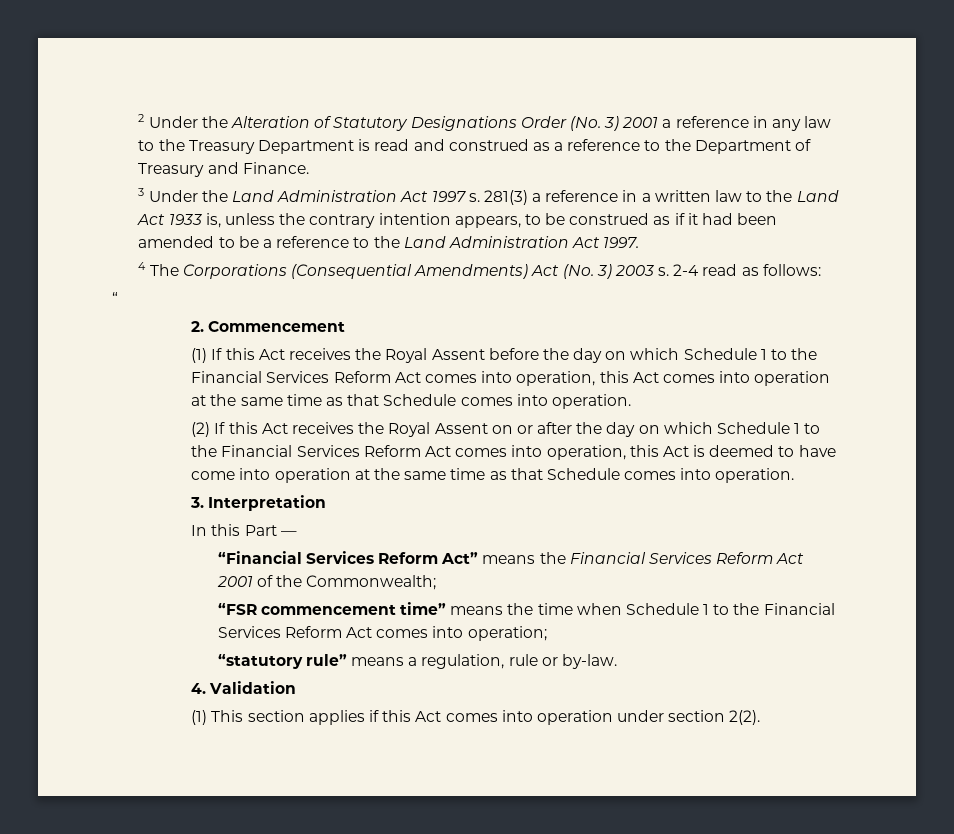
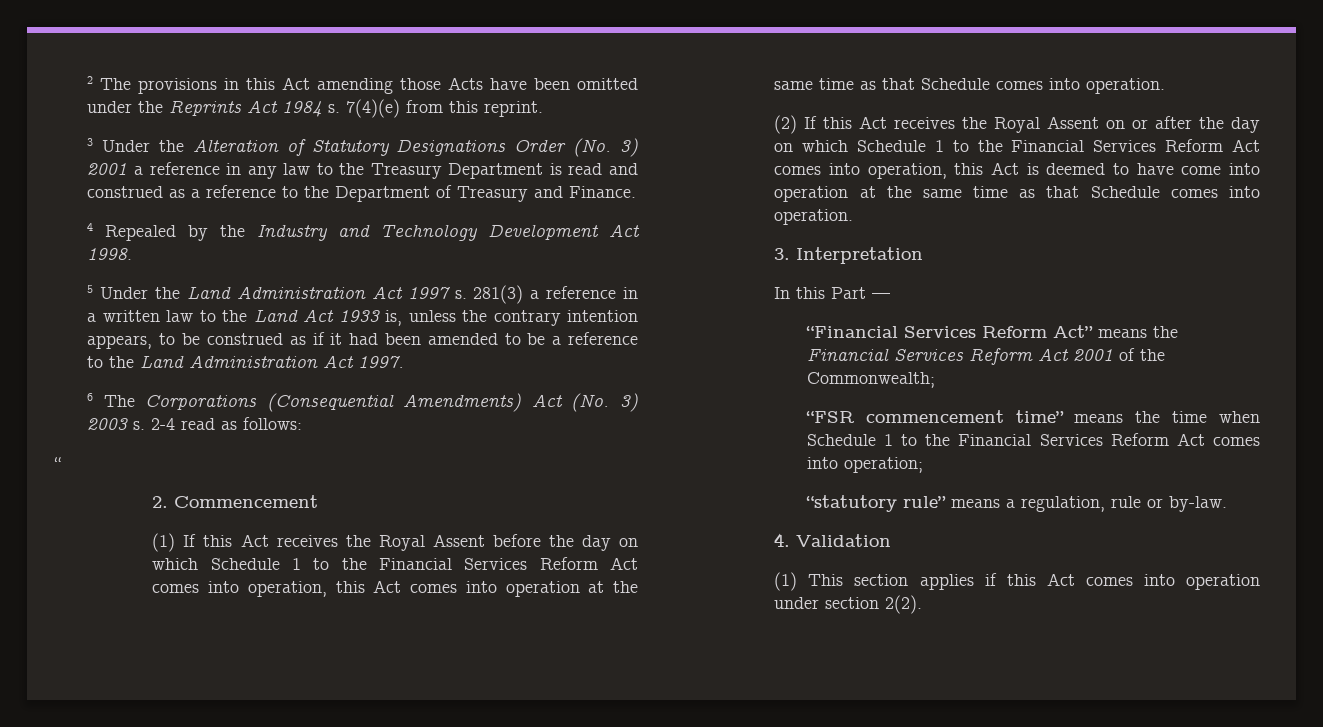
- 2 Under the Alteration of Statutory Designations Order (No. 3) 2001 a reference in any law to the Treasury Department is read and construed as a reference to the Department of Treasury and Finance.
+ 2 The provisions in this Act amending those Acts have been omitted under the Reprints Act 1984 s. 7(4)(e) from this reprint.
+ 3 Under the Alteration of Statutory Designations Order (No. 3) 2001 a reference in any law to the Treasury Department is read and construed as a reference to the Department of Treasury and Finance.
- 3 Under the Land Administration Act 1997 s.
+ 4 Repealed by the Industry and Technology Development Act 1998.
+ 5 Under the Land Administration Act 1997 s.
- 4 The Corporations (Consequential Amendments) Act (No. 3) 2003 s.
+ 6 The Corporations (Consequential Amendments) Act (No. 3) 2003 s.

